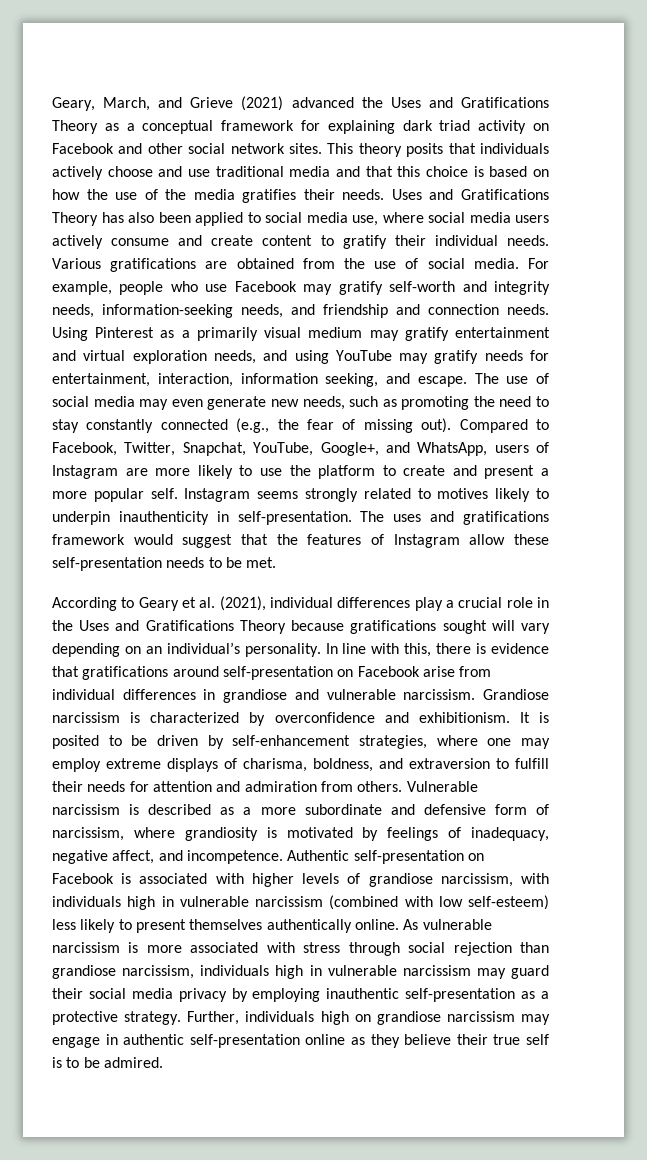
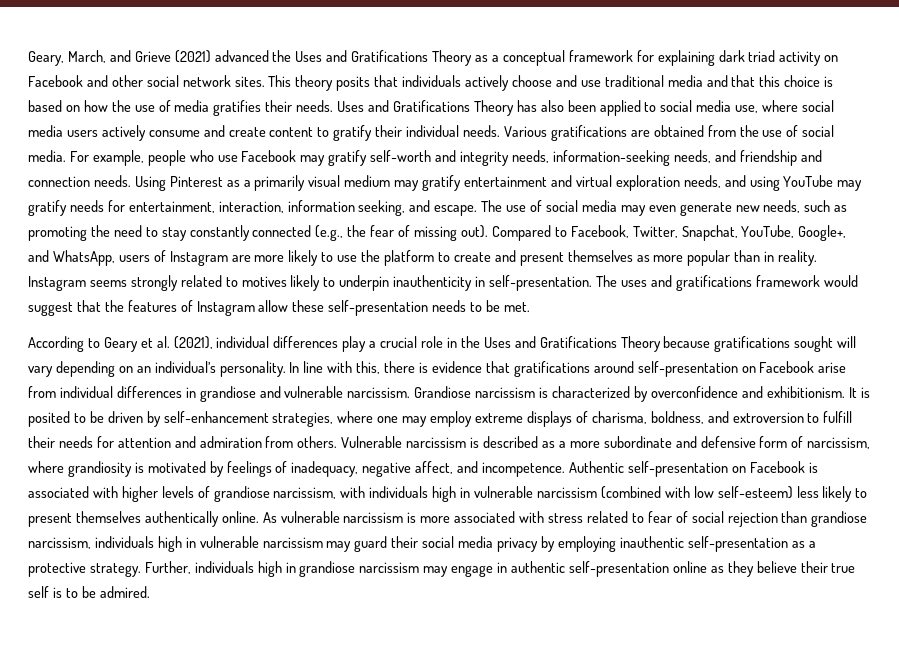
- This theory posits that individuals actively choose and use traditional media and that this choice is based on how the use of the media gratifies their needs.
+ This theory posits that individuals actively choose and use traditional media and that this choice is based on how the use of media gratifies their needs.
- Compared to Facebook, Twitter, Snapchat, YouTube, Google+, and WhatsApp, users of Instagram are more likely to use the platform to create and present a more popular self.
+ Compared to Facebook, Twitter, Snapchat, YouTube, Google+, and WhatsApp, users of Instagram are more likely to use the platform to create and present themselves as more popular than in reality.
- It is posited to be driven by self-enhancement strategies, where one may employ extreme displays of charisma, boldness, and extraversion to fulfill their needs for attention and admiration from others.
+ It is posited to be driven by self-enhancement strategies, where one may employ extreme displays of charisma, boldness, and extroversion to fulfill their needs for attention and admiration from others.
- As vulnerable narcissism is more associated with stress through social rejection than grandiose narcissism, individuals high in vulnerable narcissism may guard their social media privacy by employing inauthentic self-presentation as a protective strategy.
+ As vulnerable narcissism is more associated with stress related to fear of social rejection than grandiose narcissism, individuals high in vulnerable narcissism may guard their social media privacy by employing inauthentic self-presentation as a protective strategy.
- Further, individuals high on grandiose narcissism may engage in authentic self-presentation online as they believe their true self is to be admired.
+ Further, individuals high in grandiose narcissism may engage in authentic self-presentation online as they believe their true self is to be admired.

